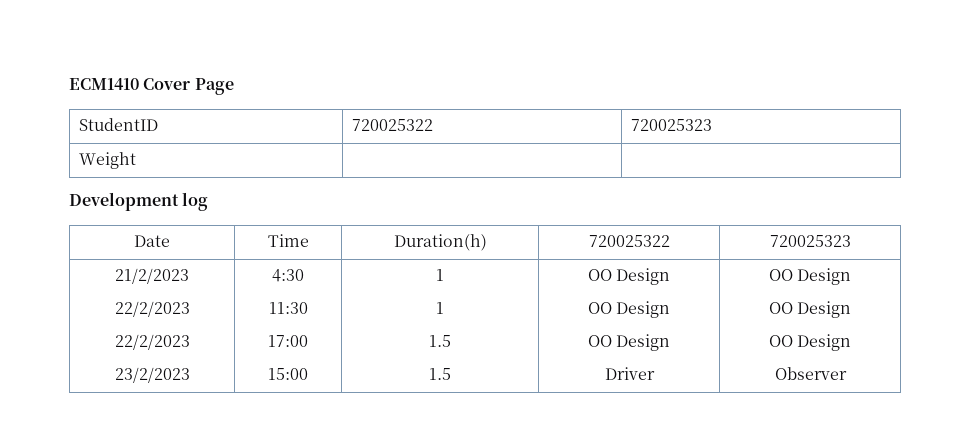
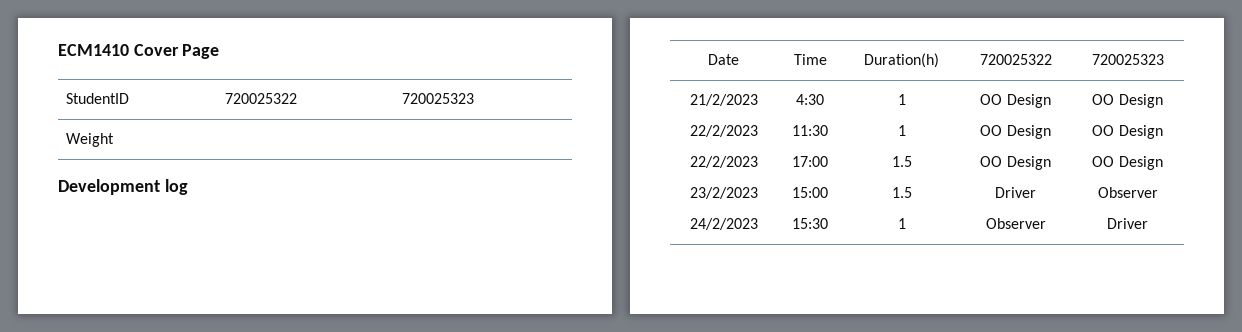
  21/2/2023
  22/2/2023
  22/2/2023
- 23/2/2023 | 4:30
+ 23/2/2023
+ 24/2/2023 | 4:30
  11:30
  17:00
- 15:00 | 1
+ 15:00
+ 15:30 | 1
  1
  1.5
- 1.5 | OO Design
+ 1.5
+ 1 | OO Design
  OO Design
  OO Design
- Driver | OO Design
+ Driver
+ Observer | OO Design
  OO Design
  OO Design
  Observer
+ Driver

